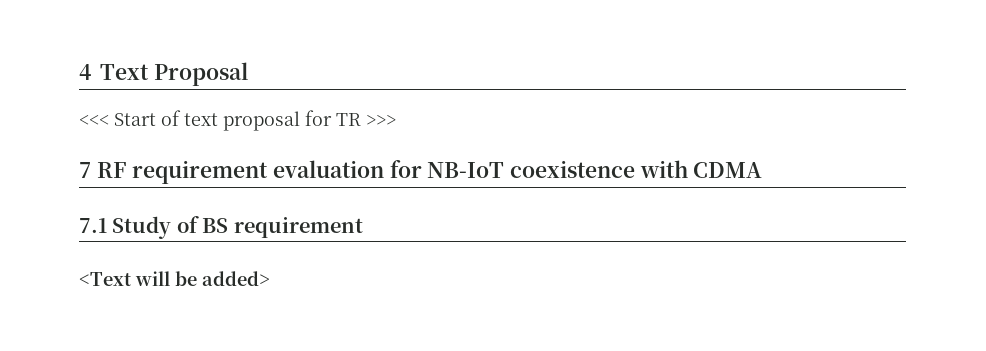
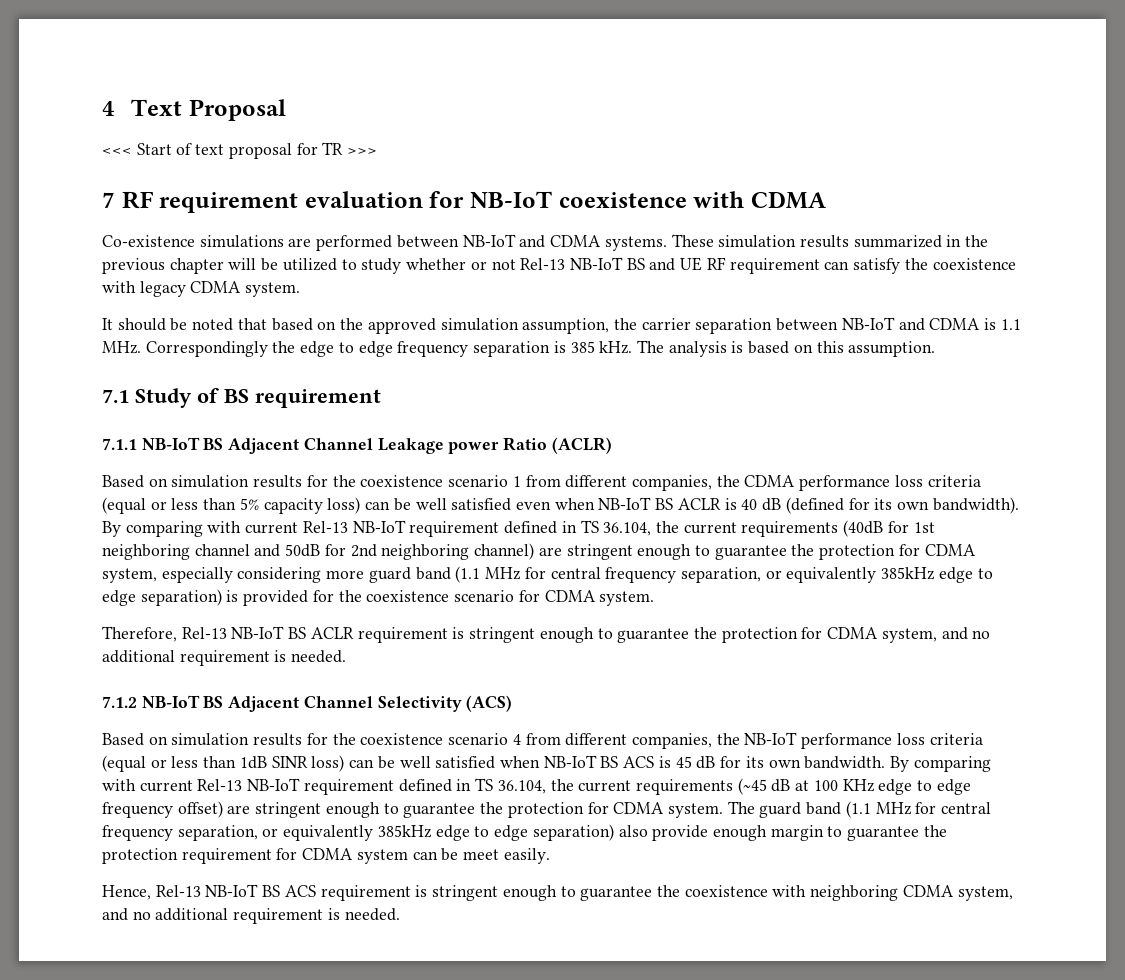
+ Co-existence simulations are performed between NB-IoT and CDMA systems. These simulation results summarized in the previous chapter will be utilized to study whether or not Rel-13 NB-IoT BS and UE RF requirement can satisfy the coexistence with legacy CDMA system.
+ It should be noted that based on the approved simulation assumption, the carrier separation between NB-IoT and CDMA is 1.1 MHz. Correspondingly the edge to edge frequency separation is 385 kHz. The analysis is based on this assumption.
- <Text will be added>
+ 7.1.1 NB-IoT BS Adjacent Channel Leakage power Ratio (ACLR)
+ Based on simulation results for the coexistence scenario 1 from different companies, the CDMA performance loss criteria (equal or less than 5% capacity loss) can be well satisfied even when NB-IoT BS ACLR is 40 dB (defined for its own bandwidth). By comparing with current Rel-13 NB-IoT requirement defined in TS 36.104, the current requirements (40dB for 1st neighboring channel and 50dB for 2nd neighboring channel) are stringent enough to guarantee the protection for CDMA system, especially considering more guard band (1.1 MHz for central frequency separation, or equivalently 385kHz edge to edge separation) is provided for the coexistence scenario for CDMA system.
+ Therefore, Rel-13 NB-IoT BS ACLR requirement is stringent enough to guarantee the protection for CDMA system, and no additional requirement is needed.
+ 7.1.2 NB-IoT BS Adjacent Channel Selectivity (ACS)
+ Based on simulation results for the coexistence scenario 4 from different companies, the NB-IoT performance loss criteria (equal or less than 1dB SINR loss) can be well satisfied when NB-IoT BS ACS is 45 dB for its own bandwidth. By comparing with current Rel-13 NB-IoT requirement defined in TS 36.104, the current requirements (~45 dB at 100 KHz edge to edge frequency offset) are stringent enough to guarantee the protection for CDMA system. The guard band (1.1 MHz for central frequency separation, or equivalently 385kHz edge to edge separation) also provide enough margin to guarantee the protection requirement for CDMA system can be meet easily.
+ Hence, Rel-13 NB-IoT BS ACS requirement is stringent enough to guarantee the coexistence with neighboring CDMA system, and no additional requirement is needed.

